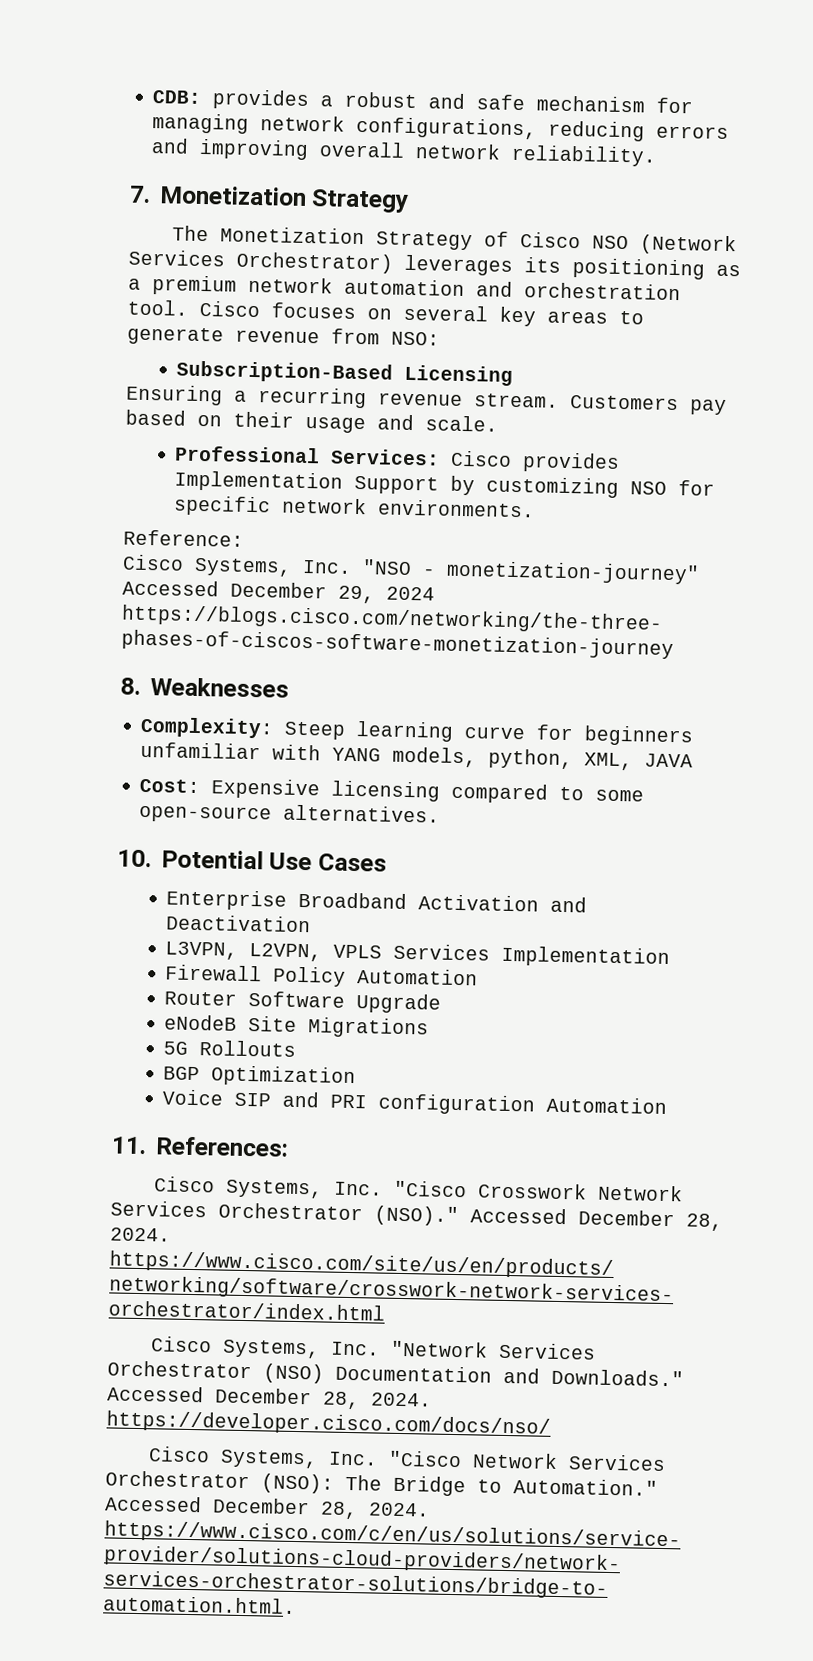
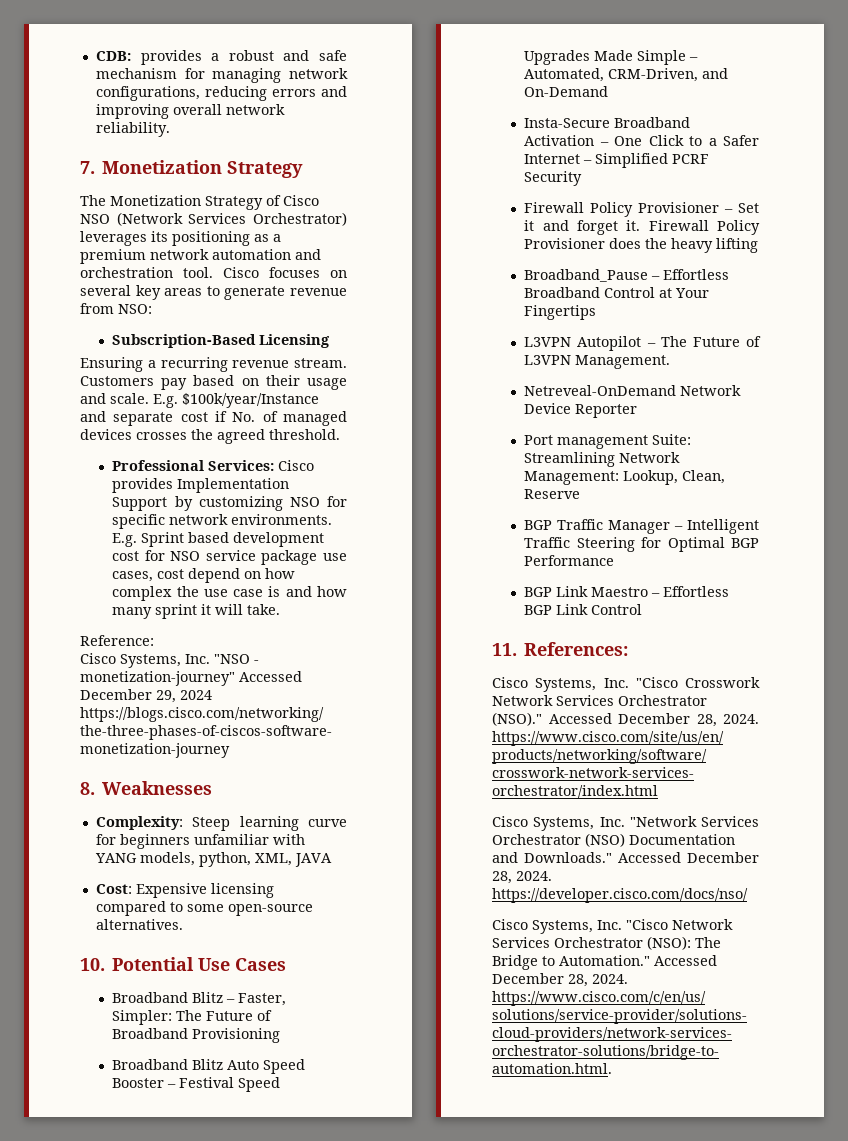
+ E.g. $100k/year/Instance and separate cost if No. of managed devices crosses the agreed threshold.
+ E.g. Sprint based development cost for NSO service package use cases, cost depend on how complex the use case is and how many sprint it will take.
- Enterprise Broadband Activation and Deactivation
- L3VPN, L2VPN, VPLS Services Implementation
- Firewall Policy Automation
- Router Software Upgrade
- eNodeB Site Migrations
- 5G Rollouts
- BGP Optimization
- Voice SIP and PRI configuration Automation
+ Broadband Blitz – Faster, Simpler: The Future of Broadband Provisioning
+ Broadband Blitz Auto Speed Booster – Festival Speed Upgrades Made Simple – Automated, CRM-Driven, and On-Demand
+ Insta-Secure Broadband Activation – One Click to a Safer Internet – Simplified PCRF Security
+ Firewall Policy Provisioner – Set it and forget it. Firewall Policy Provisioner does the heavy lifting
+ Broadband_Pause – Effortless Broadband Control at Your Fingertips
+ L3VPN Autopilot – The Future of L3VPN Management.
+ Netreveal-OnDemand Network Device Reporter
+ Port management Suite: Streamlining Network Management: Lookup, Clean, Reserve
+ BGP Traffic Manager – Intelligent Traffic Steering for Optimal BGP Performance
+ BGP Link Maestro – Effortless BGP Link Control

